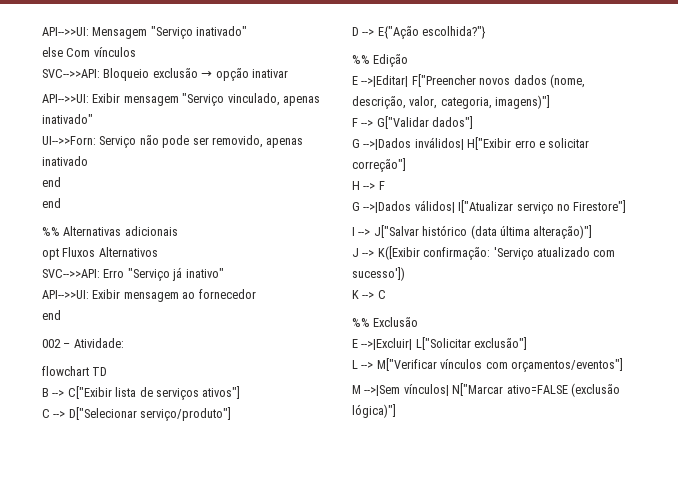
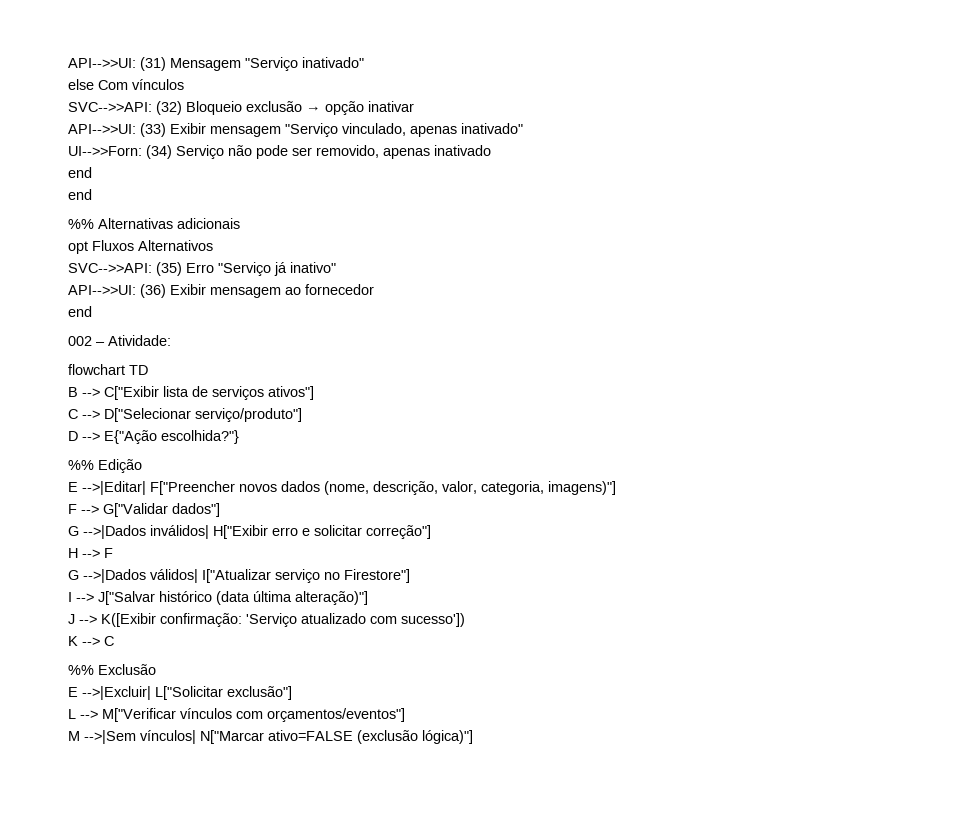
- API-->>UI: Mensagem "Serviço inativado"
+ API-->>UI: (31) Mensagem "Serviço inativado"
- SVC-->>API: Bloqueio exclusão → opção inativar
+ SVC-->>API: (32) Bloqueio exclusão → opção inativar
- API-->>UI: Exibir mensagem "Serviço vinculado, apenas inativado"
+ API-->>UI: (33) Exibir mensagem "Serviço vinculado, apenas inativado"
- UI-->>Forn: Serviço não pode ser removido, apenas inativado
+ UI-->>Forn: (34) Serviço não pode ser removido, apenas inativado
- SVC-->>API: Erro "Serviço já inativo"
+ SVC-->>API: (35) Erro "Serviço já inativo"
- API-->>UI: Exibir mensagem ao fornecedor
+ API-->>UI: (36) Exibir mensagem ao fornecedor

